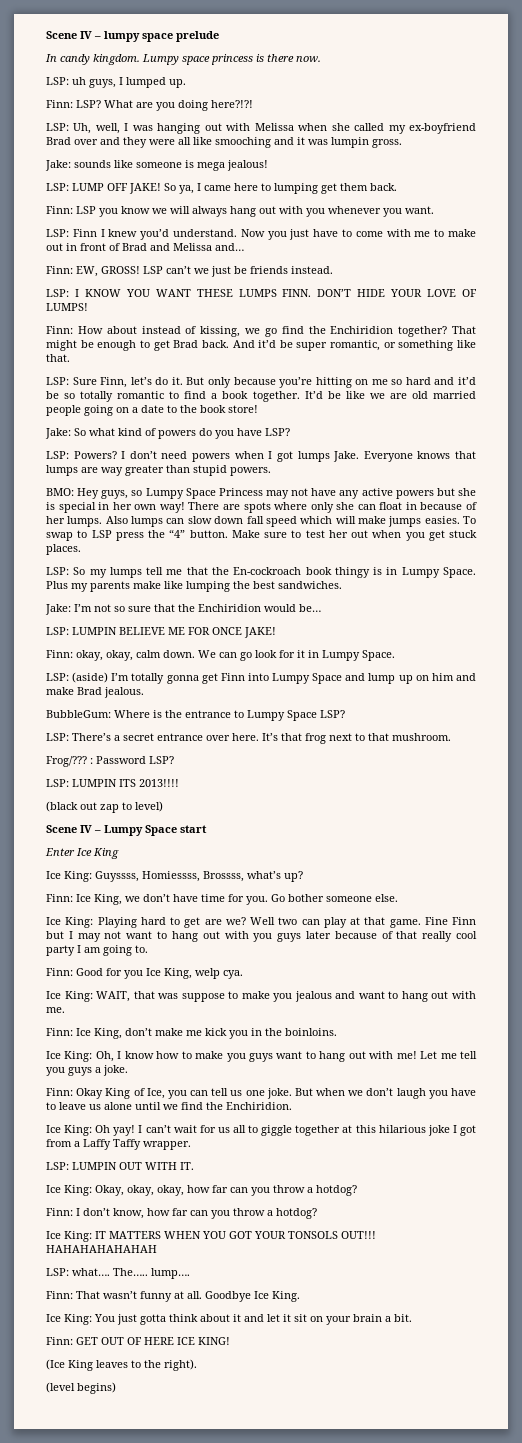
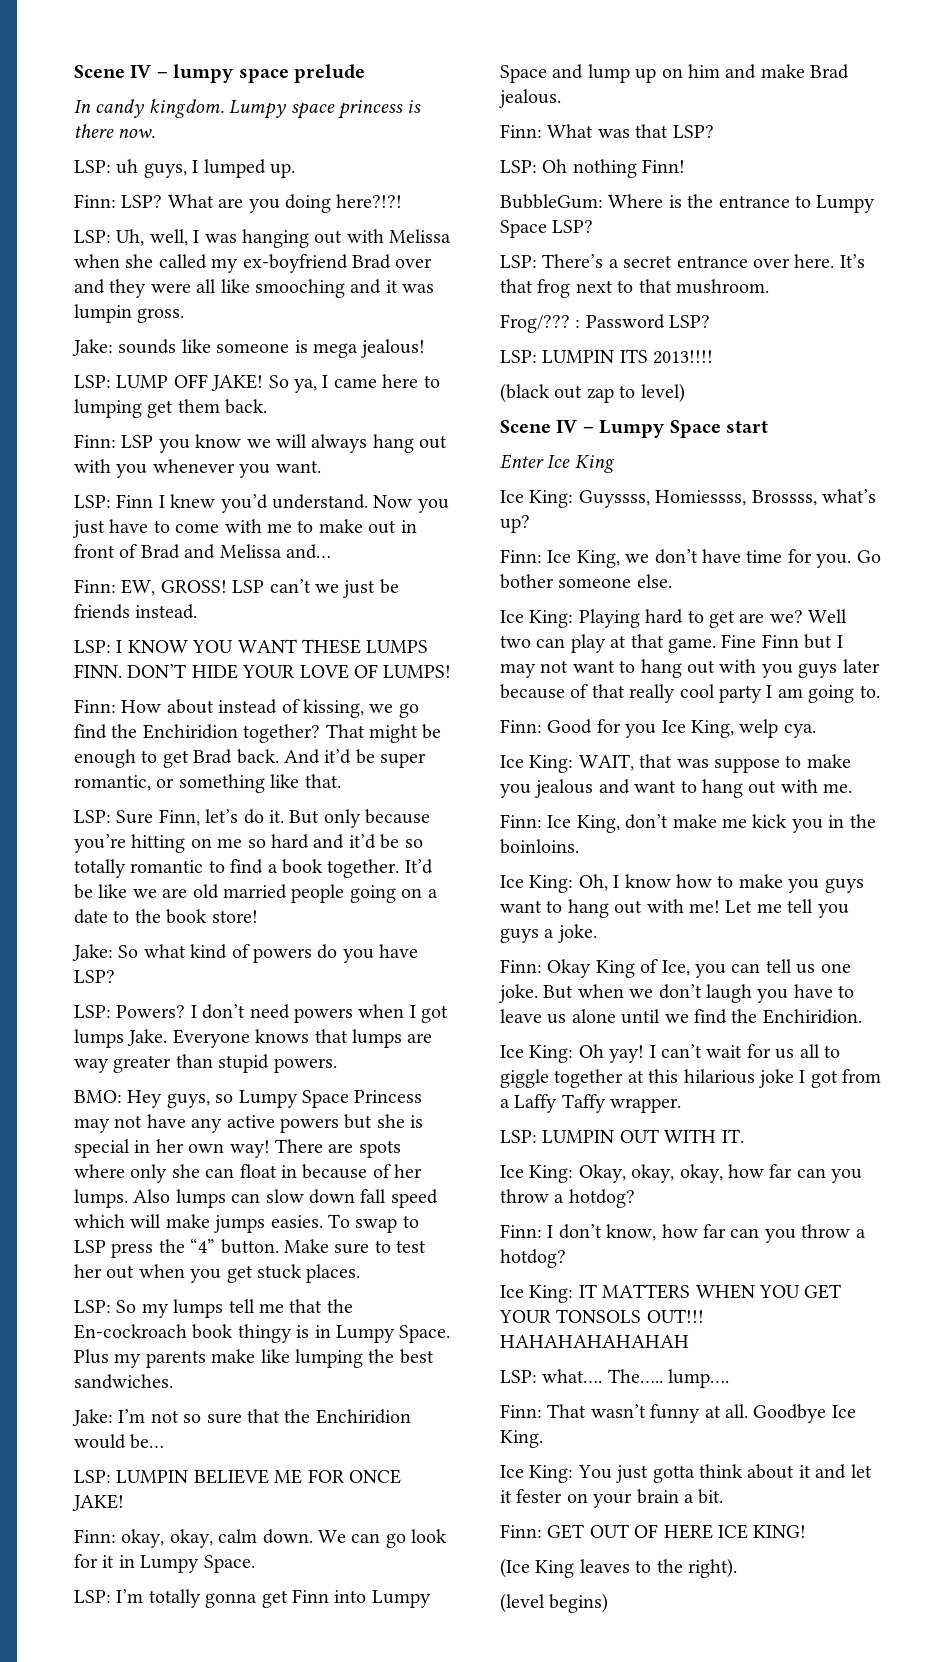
- LSP: (aside) I’m totally gonna get Finn into Lumpy Space and lump up on him and make Brad jealous.
+ LSP: I’m totally gonna get Finn into Lumpy Space and lump up on him and make Brad jealous.
+ Finn: What was that LSP?
+ LSP: Oh nothing Finn!
- Ice King: IT MATTERS WHEN YOU GOT YOUR TONSOLS OUT!!!
+ Ice King: IT MATTERS WHEN YOU GET YOUR TONSOLS OUT!!!
- Ice King: You just gotta think about it and let it sit on your brain a bit.
+ Ice King: You just gotta think about it and let it fester on your brain a bit.

